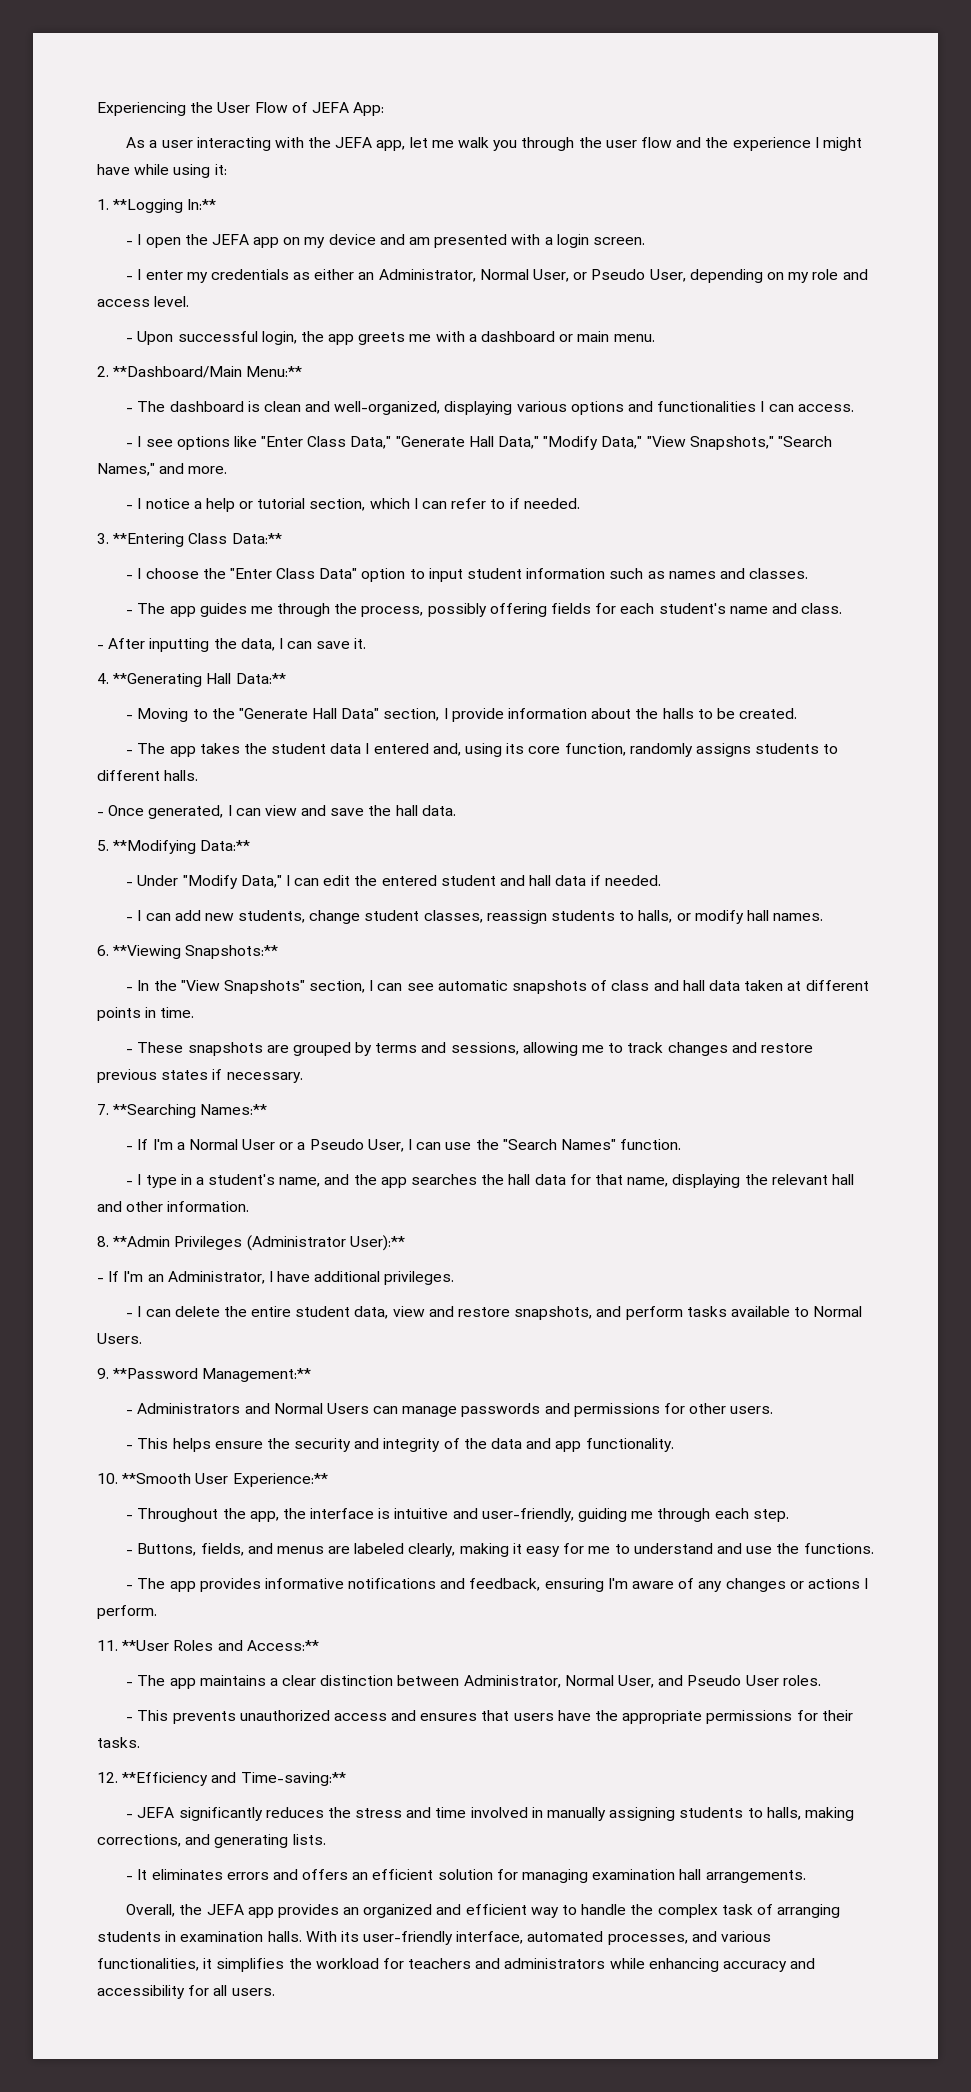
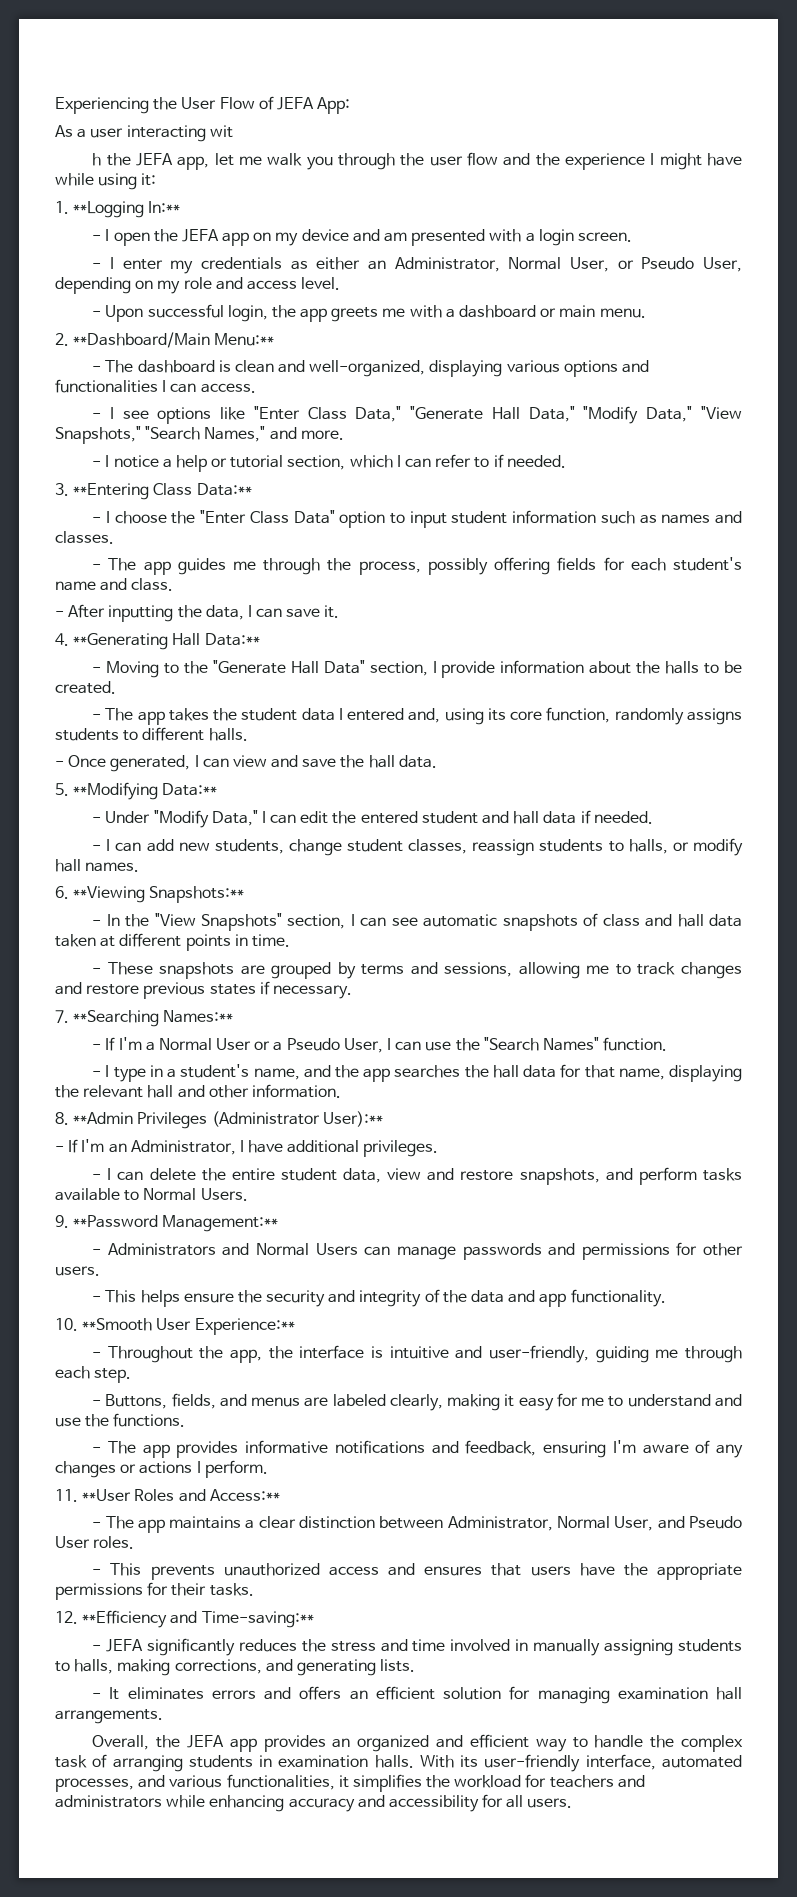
- As a user interacting with the JEFA app, let me walk you through the user flow and the experience I might have while using it:
+ As a user interacting wit
+ h the JEFA app, let me walk you through the user flow and the experience I might have while using it:

